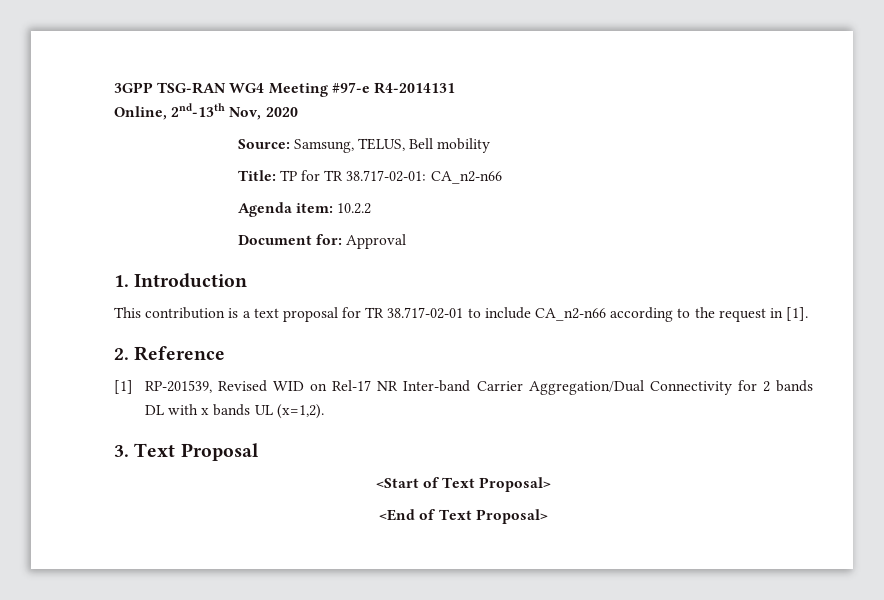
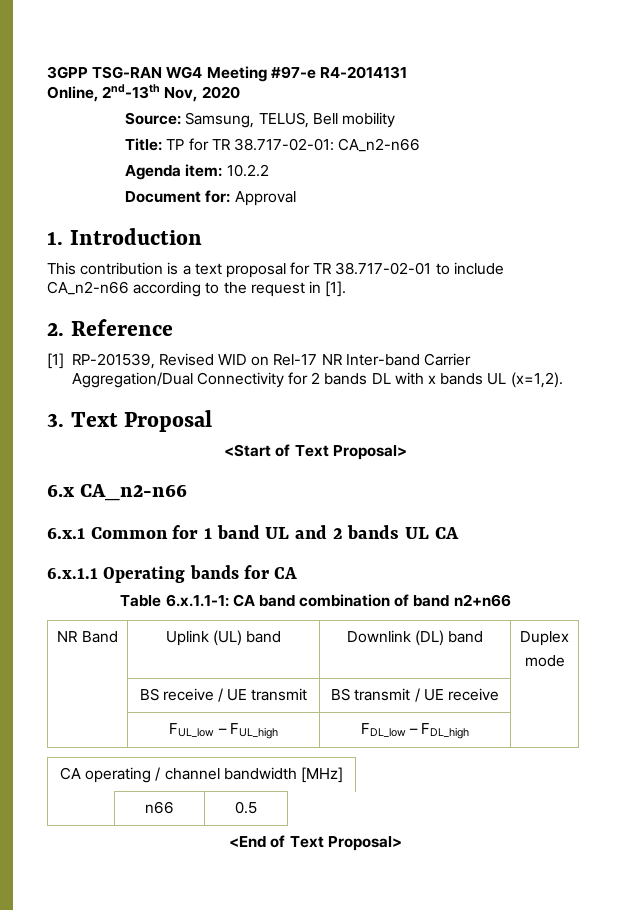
+ 6.x CA_n2-n66
+ 6.x.1 Common for 1 band UL and 2 bands UL CA
+ 6.x.1.1 Operating bands for CA
+ Table 6.x.1.1-1: CA band combination of band n2+n66
+ NR Band | Uplink (UL) band | Downlink (DL) band | Duplex
+ mode
+ | BS receive / UE transmit | BS transmit / UE receive |
+ | FUL_low – FUL_high | FDL_low – FDL_high |
+ CA operating / channel bandwidth [MHz]
+ | n66 | 0.5

